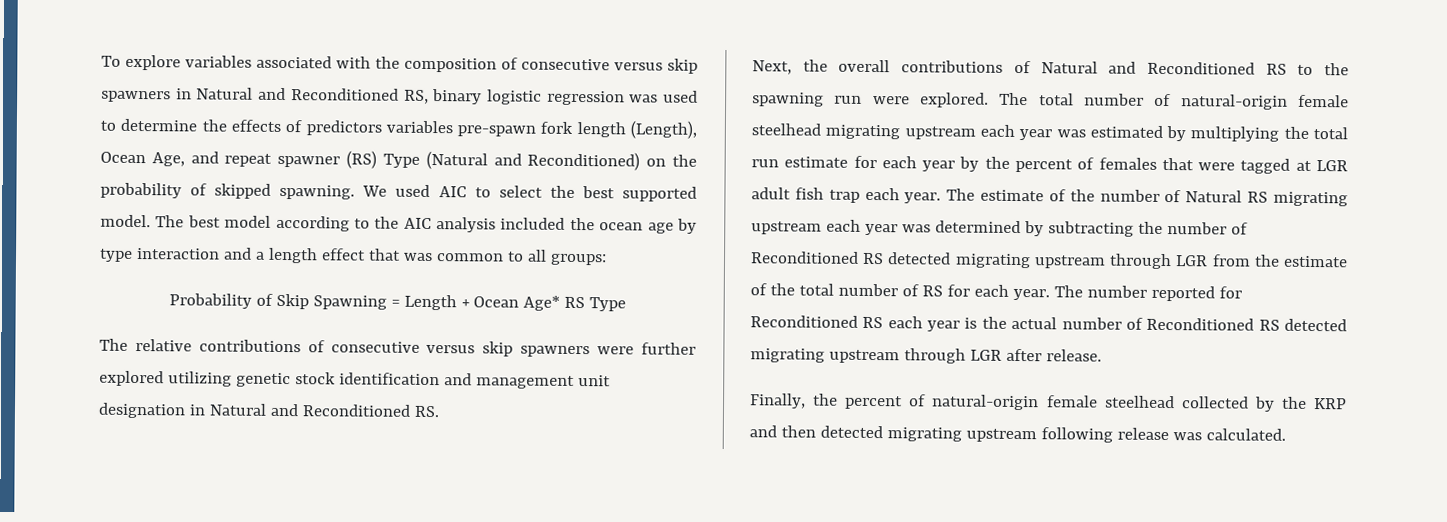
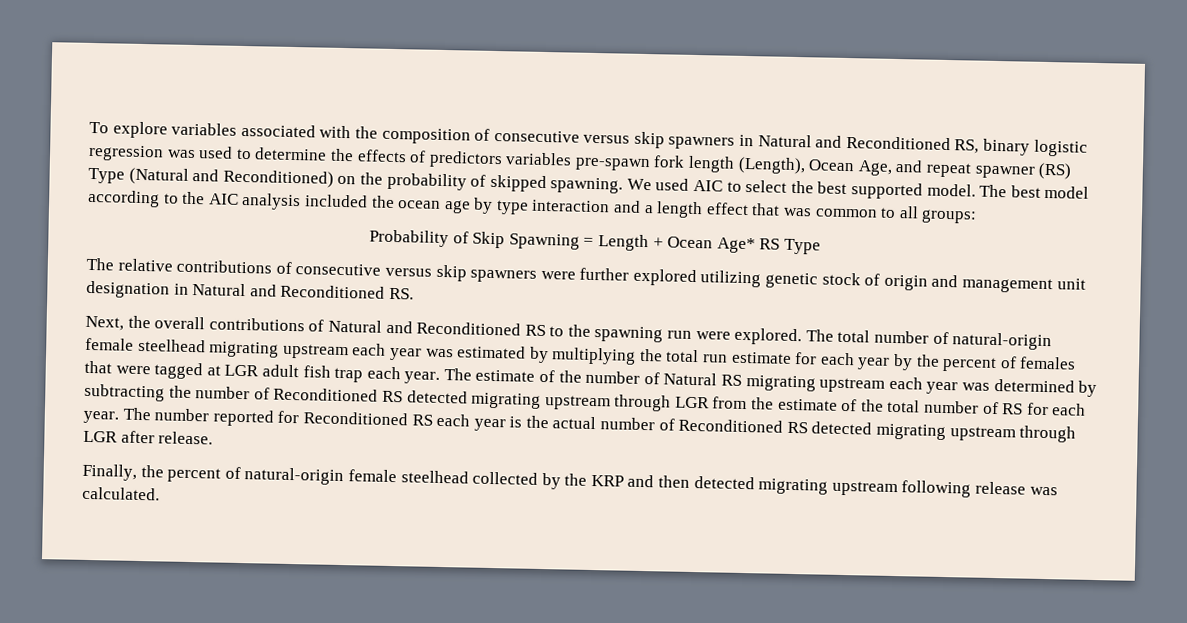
- The relative contributions of consecutive versus skip spawners were further explored utilizing genetic stock identification and management unit designation in Natural and Reconditioned RS.
+ The relative contributions of consecutive versus skip spawners were further explored utilizing genetic stock of origin and management unit designation in Natural and Reconditioned RS.

